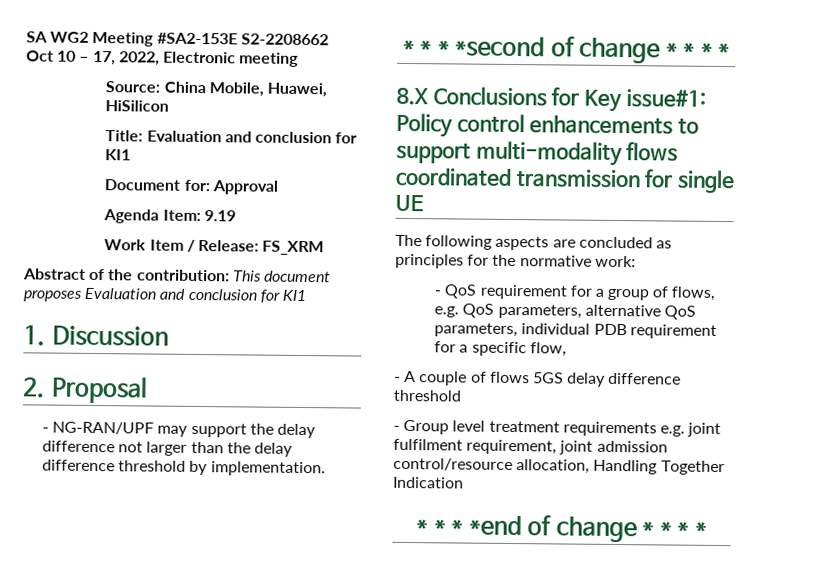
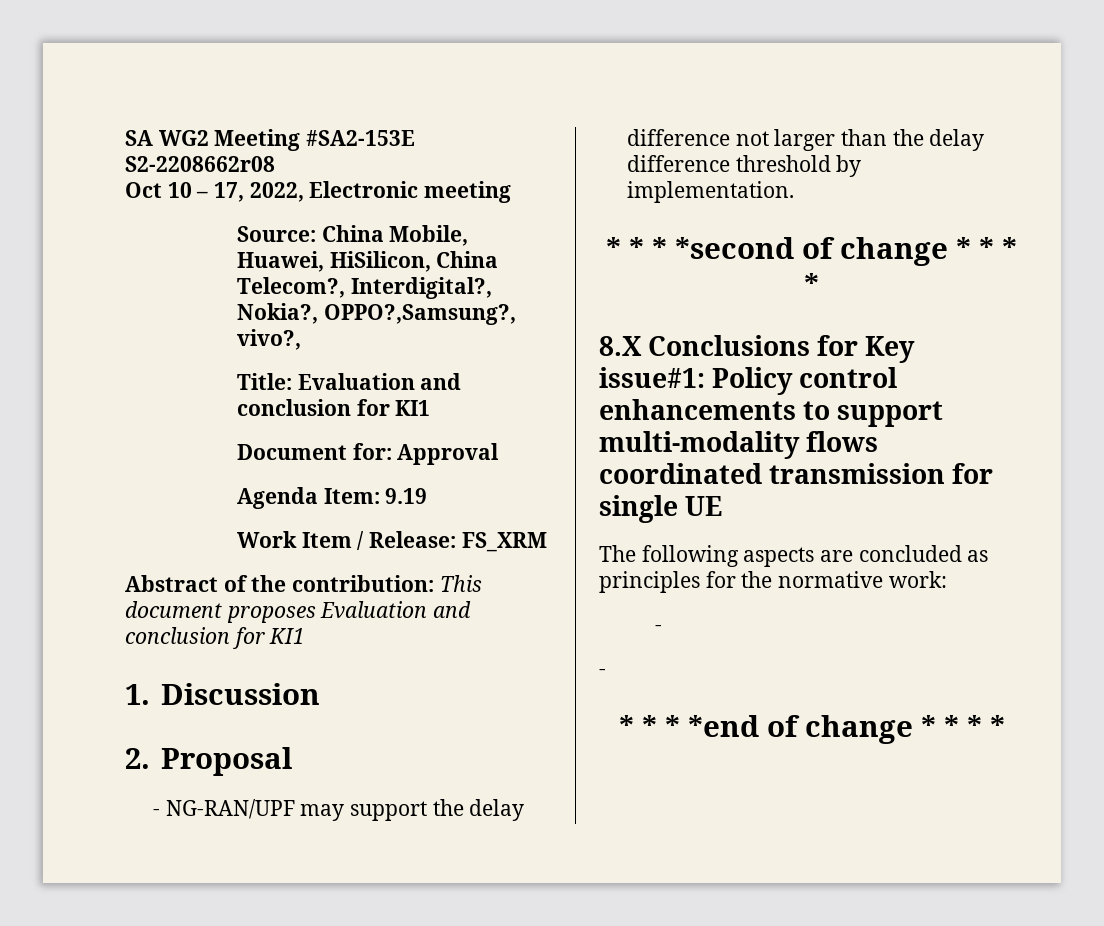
- SA WG2 Meeting #SA2-153E S2-2208662
+ SA WG2 Meeting #SA2-153E S2-2208662r08
- Source: China Mobile, Huawei, HiSilicon
+ Source: China Mobile, Huawei, HiSilicon, China Telecom?, Interdigital?, Nokia?, OPPO?,Samsung?, vivo?,
  The following aspects are concluded as principles for the normative work:
- - QoS requirement for a group of flows, e.g. QoS parameters, alternative QoS parameters, individual PDB requirement for a specific flow,
- - A couple of flows 5GS delay difference threshold
- - Group level treatment requirements e.g. joint fulfilment requirement, joint admission control/resource allocation, Handling Together Indication
+ -
+ -

